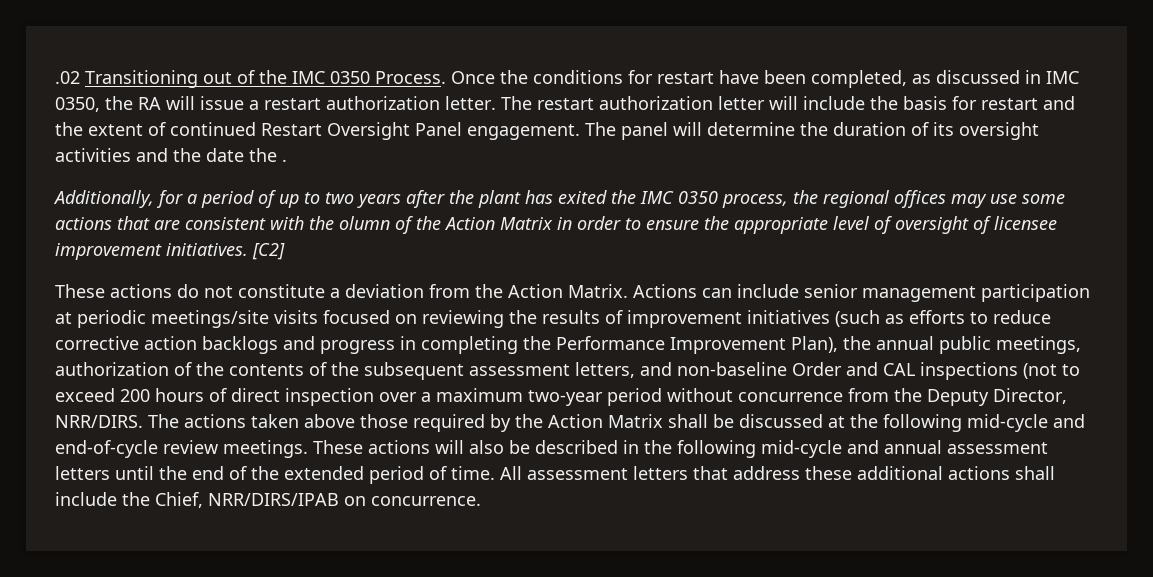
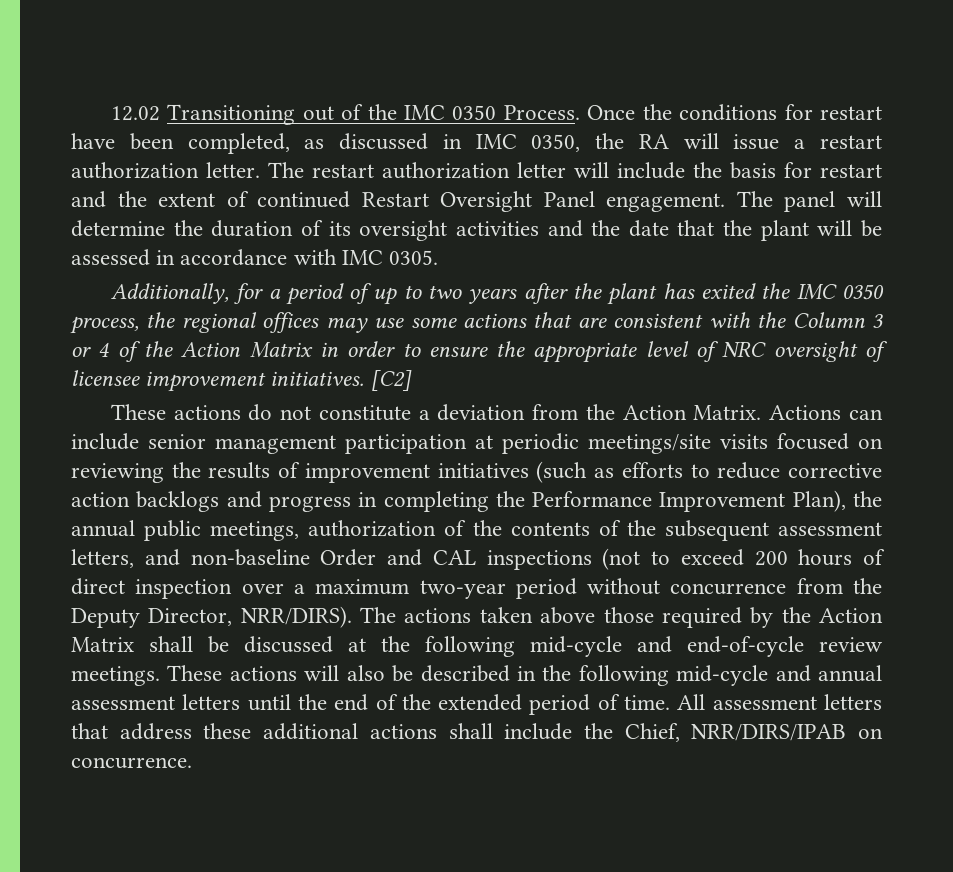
- .02 Transitioning out of the IMC 0350 Process.
+ 12.02 Transitioning out of the IMC 0350 Process.
- The panel will determine the duration of its oversight activities and the date the .
+ The panel will determine the duration of its oversight activities and the date that the plant will be assessed in accordance with IMC 0305.
- Additionally, for a period of up to two years after the plant has exited the IMC 0350 process, the regional offices may use some actions that are consistent with the olumn of the Action Matrix in order to ensure the appropriate level of oversight of licensee improvement initiatives.
+ Additionally, for a period of up to two years after the plant has exited the IMC 0350 process, the regional offices may use some actions that are consistent with the Column 3 or 4 of the Action Matrix in order to ensure the appropriate level of NRC oversight of licensee improvement initiatives.
- Actions can include senior management participation at periodic meetings/site visits focused on reviewing the results of improvement initiatives (such as efforts to reduce corrective action backlogs and progress in completing the Performance Improvement Plan), the annual public meetings, authorization of the contents of the subsequent assessment letters, and non-baseline Order and CAL inspections (not to exceed 200 hours of direct inspection over a maximum two-year period without concurrence from the Deputy Director, NRR/DIRS.
+ Actions can include senior management participation at periodic meetings/site visits focused on reviewing the results of improvement initiatives (such as efforts to reduce corrective action backlogs and progress in completing the Performance Improvement Plan), the annual public meetings, authorization of the contents of the subsequent assessment letters, and non-baseline Order and CAL inspections (not to exceed 200 hours of direct inspection over a maximum two-year period without concurrence from the Deputy Director, NRR/DIRS).

